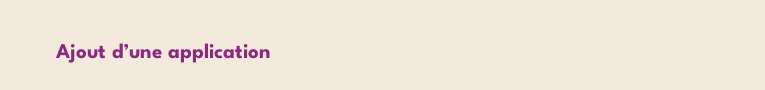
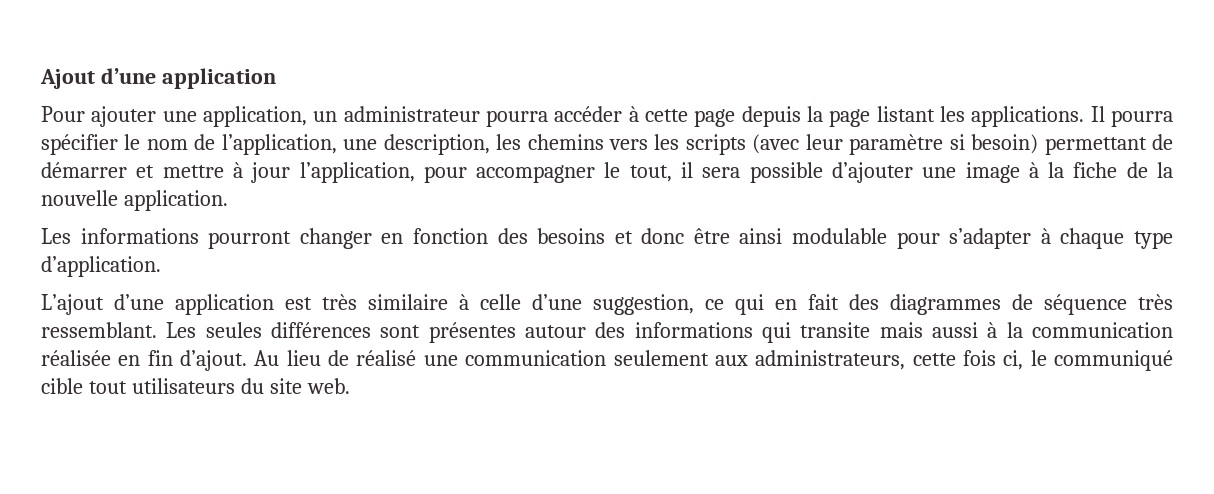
+ Pour ajouter une application, un administrateur pourra accéder à cette page depuis la page listant les applications. Il pourra spécifier le nom de l’application, une description, les chemins vers les scripts (avec leur paramètre si besoin) permettant de démarrer et mettre à jour l’application, pour accompagner le tout, il sera possible d’ajouter une image à la fiche de la nouvelle application.
+ Les informations pourront changer en fonction des besoins et donc être ainsi modulable pour s’adapter à chaque type d’application.
+ L’ajout d’une application est très similaire à celle d’une suggestion, ce qui en fait des diagrammes de séquence très ressemblant. Les seules différences sont présentes autour des informations qui transite mais aussi à la communication réalisée en fin d’ajout. Au lieu de réalisé une communication seulement aux administrateurs, cette fois ci, le communiqué cible tout utilisateurs du site web.

